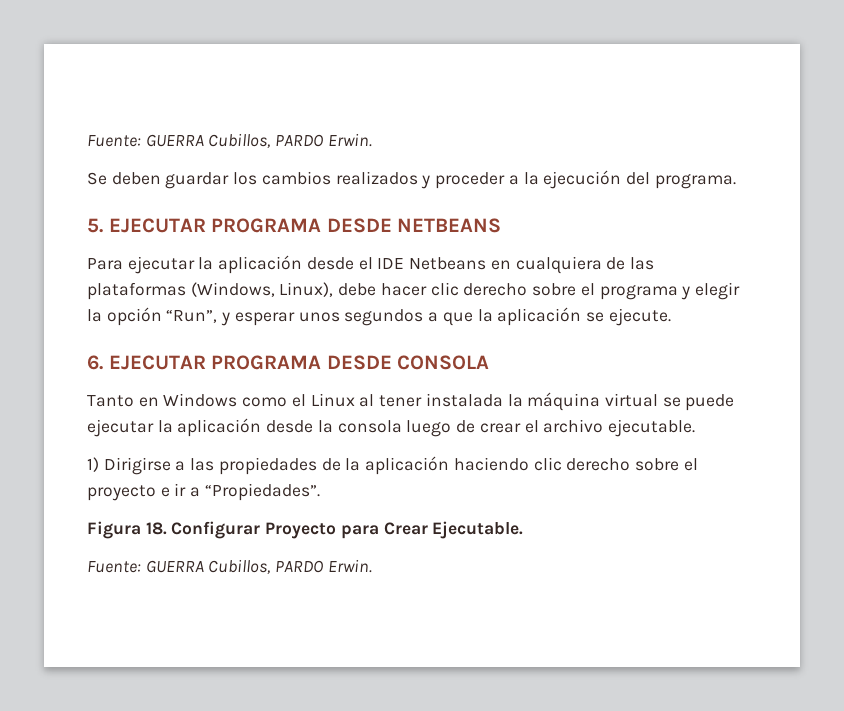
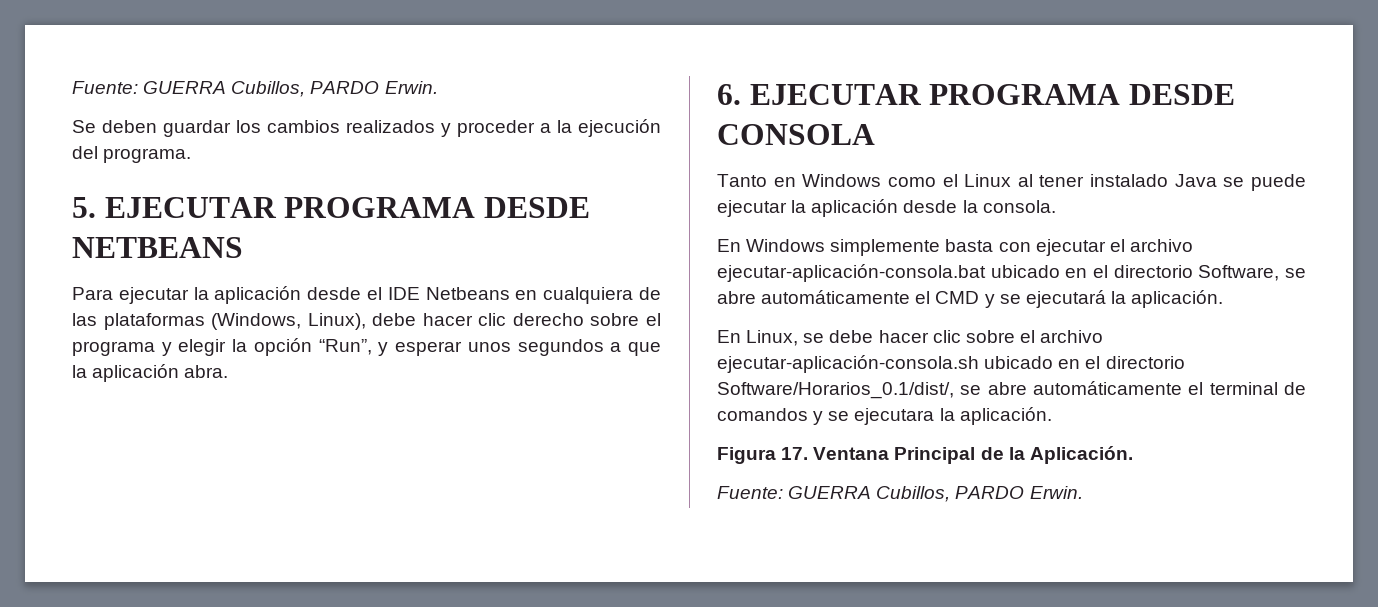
- Para ejecutar la aplicación desde el IDE Netbeans en cualquiera de las plataformas (Windows, Linux), debe hacer clic derecho sobre el programa y elegir la opción “Run”, y esperar unos segundos a que la aplicación se ejecute.
+ Para ejecutar la aplicación desde el IDE Netbeans en cualquiera de las plataformas (Windows, Linux), debe hacer clic derecho sobre el programa y elegir la opción “Run”, y esperar unos segundos a que la aplicación abra.
- Tanto en Windows como el Linux al tener instalada la máquina virtual se puede ejecutar la aplicación desde la consola luego de crear el archivo ejecutable.
- 1) Dirigirse a las propiedades de la aplicación haciendo clic derecho sobre el proyecto e ir a “Propiedades”.
- Figura 18. Configurar Proyecto para Crear Ejecutable.
+ Tanto en Windows como el Linux al tener instalado Java se puede ejecutar la aplicación desde la consola.
+ En Windows simplemente basta con ejecutar el archivo ejecutar-aplicación-consola.bat ubicado en el directorio Software, se abre automáticamente el CMD y se ejecutará la aplicación.
+ En Linux, se debe hacer clic sobre el archivo ejecutar-aplicación-consola.sh ubicado en el directorio Software/Horarios_0.1/dist/, se abre automáticamente el terminal de comandos y se ejecutara la aplicación.
+ Figura 17. Ventana Principal de la Aplicación.

